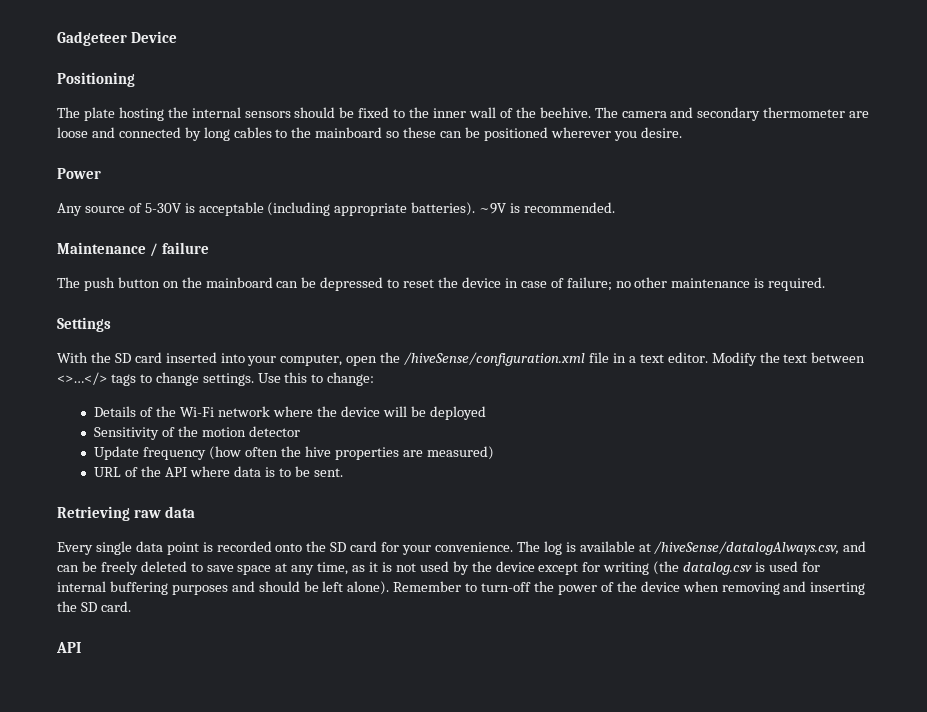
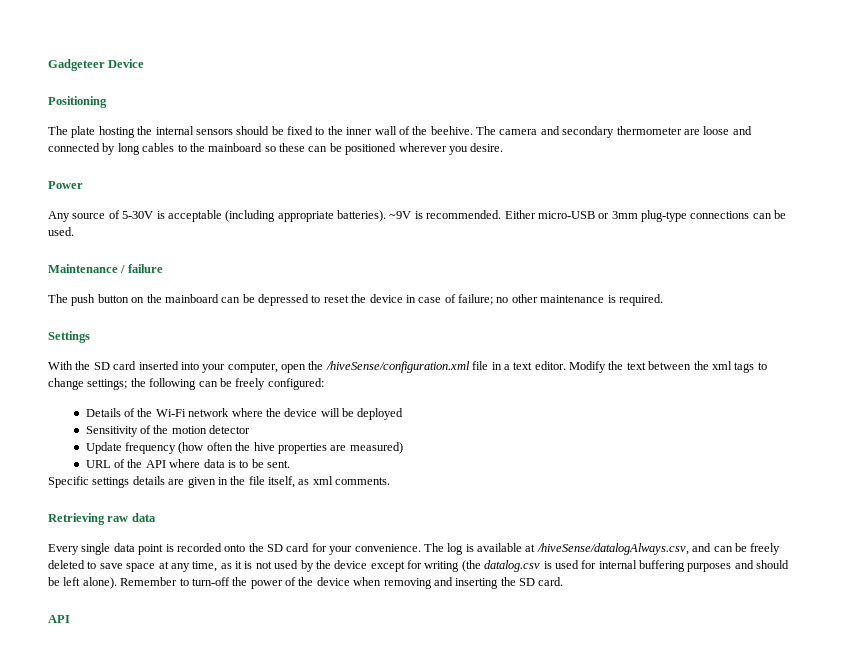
+ Either micro-USB or 3mm plug-type connections can be used.
- Modify the text between <>…</> tags to change settings. Use this to change:
+ Modify the text between the xml tags to change settings; the following can be freely configured:
+ Specific settings details are given in the file itself, as xml comments.

